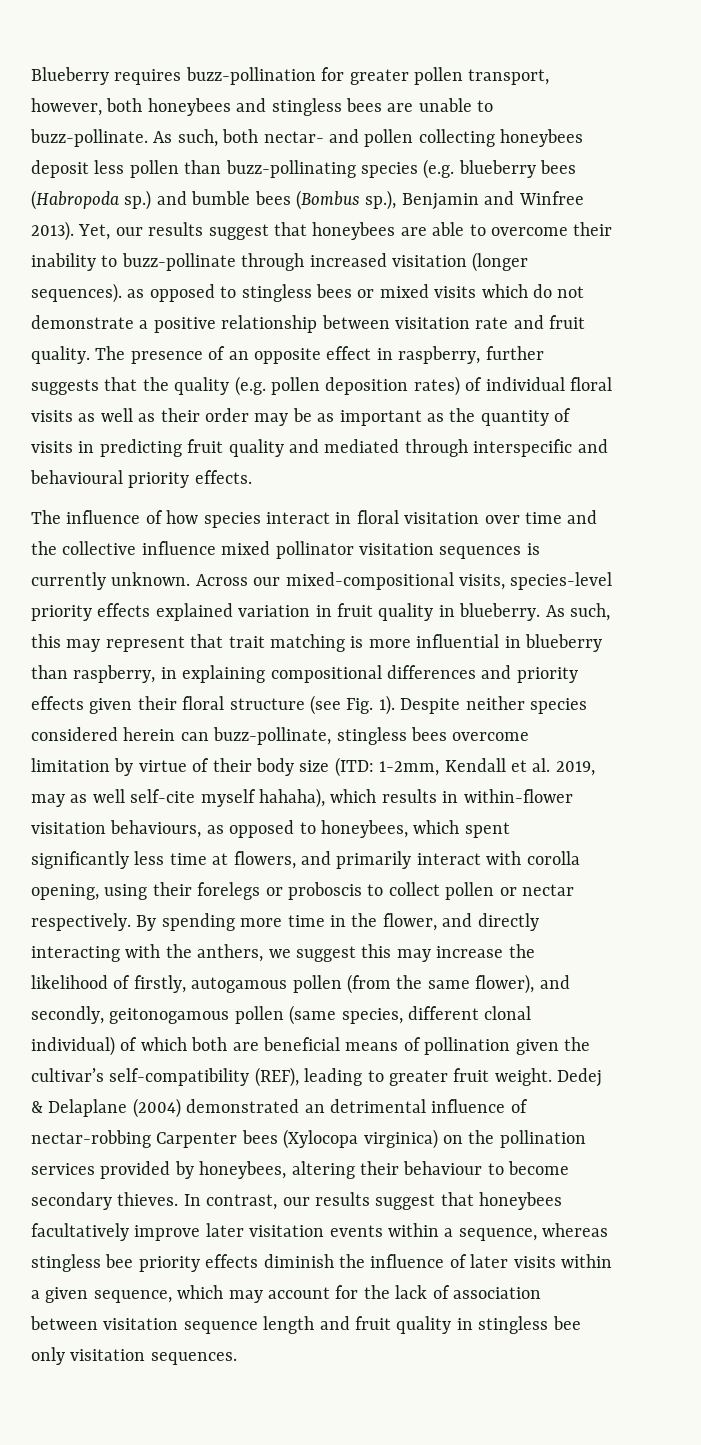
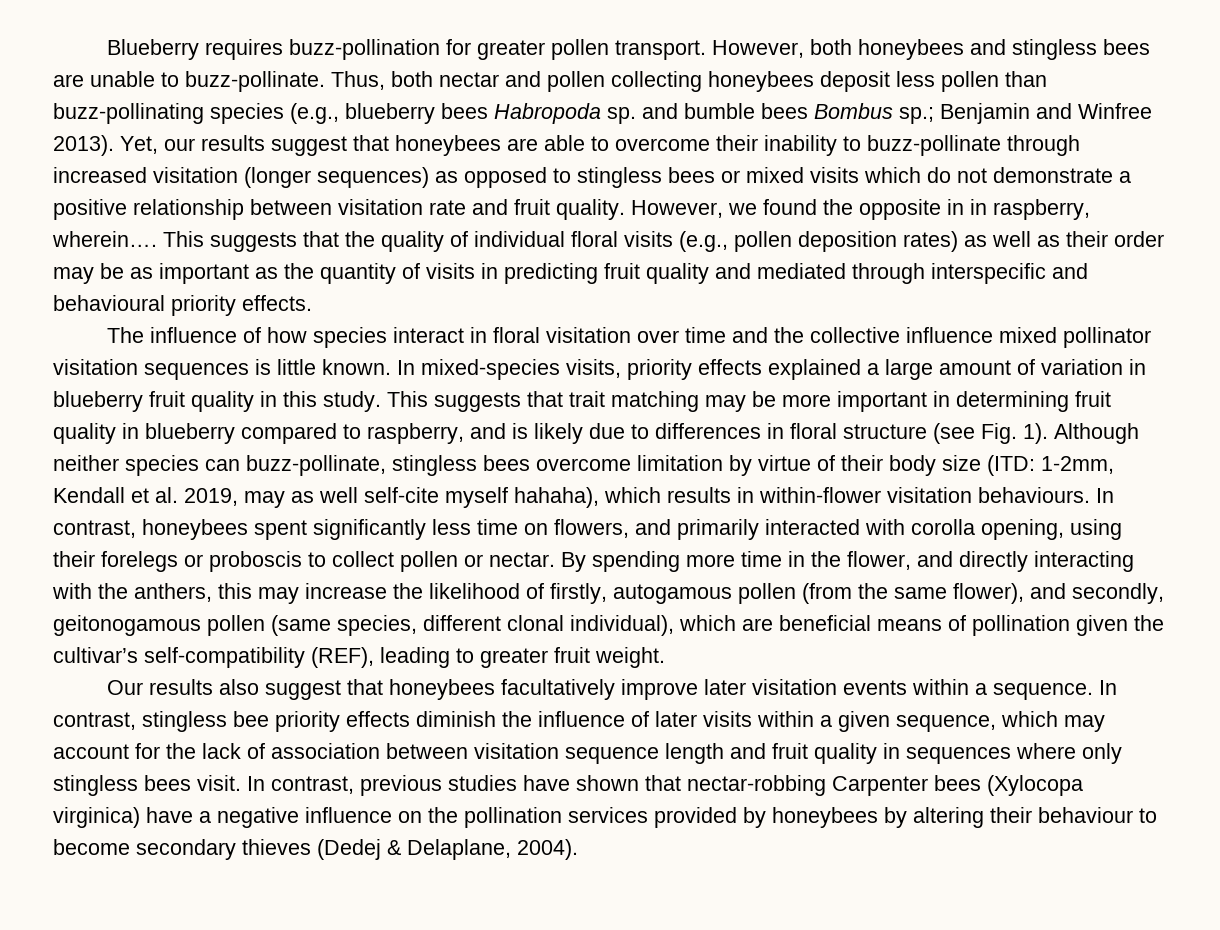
- Blueberry requires buzz-pollination for greater pollen transport, however, both honeybees and stingless bees are unable to buzz-pollinate.
+ Blueberry requires buzz-pollination for greater pollen transport. However, both honeybees and stingless bees are unable to buzz-pollinate.
- As such, both nectar- and pollen collecting honeybees deposit less pollen than buzz-pollinating species (e.g. blueberry bees (Habropoda sp.) and bumble bees (Bombus sp.), Benjamin and Winfree 2013).
+ Thus, both nectar and pollen collecting honeybees deposit less pollen than buzz-pollinating species (e.g., blueberry bees Habropoda sp. and bumble bees Bombus sp.; Benjamin and Winfree 2013).
- Yet, our results suggest that honeybees are able to overcome their inability to buzz-pollinate through increased visitation (longer sequences). as opposed to stingless bees or mixed visits which do not demonstrate a positive relationship between visitation rate and fruit quality.
+ Yet, our results suggest that honeybees are able to overcome their inability to buzz-pollinate through increased visitation (longer sequences) as opposed to stingless bees or mixed visits which do not demonstrate a positive relationship between visitation rate and fruit quality.
- The presence of an opposite effect in raspberry, further suggests that the quality (e.g. pollen deposition rates) of individual floral visits as well as their order may be as important as the quantity of visits in predicting fruit quality and mediated through interspecific and behavioural priority effects.
+ However, we found the opposite in in raspberry, wherein…. This suggests that the quality of individual floral visits (e.g., pollen deposition rates) as well as their order may be as important as the quantity of visits in predicting fruit quality and mediated through interspecific and behavioural priority effects.
- The influence of how species interact in floral visitation over time and the collective influence mixed pollinator visitation sequences is currently unknown. Across our mixed-compositional visits, species-level priority effects explained variation in fruit quality in blueberry. As such, this may represent that trait matching is more influential in blueberry than raspberry, in explaining compositional differences and priority effects given their floral structure (see Fig. 1).
+ The influence of how species interact in floral visitation over time and the collective influence mixed pollinator visitation sequences is little known. In mixed-species visits, priority effects explained a large amount of variation in blueberry fruit quality in this study. This suggests that trait matching may be more important in determining fruit quality in blueberry compared to raspberry, and is likely due to differences in floral structure (see Fig. 1).
- Despite neither species considered herein can buzz-pollinate, stingless bees overcome limitation by virtue of their body size (ITD: 1-2mm, Kendall et al. 2019, may as well self-cite myself hahaha), which results in within-flower visitation behaviours, as opposed to honeybees, which spent significantly less time at flowers, and primarily interact with corolla opening, using their forelegs or proboscis to collect pollen or nectar respectively.
+ Although neither species can buzz-pollinate, stingless bees overcome limitation by virtue of their body size (ITD: 1-2mm, Kendall et al. 2019, may as well self-cite myself hahaha), which results in within-flower visitation behaviours. In contrast, honeybees spent significantly less time on flowers, and primarily interacted with corolla opening, using their forelegs or proboscis to collect pollen or nectar.
- By spending more time in the flower, and directly interacting with the anthers, we suggest this may increase the likelihood of firstly, autogamous pollen (from the same flower), and secondly, geitonogamous pollen (same species, different clonal individual) of which both are beneficial means of pollination given the cultivar’s self-compatibility (REF), leading to greater fruit weight. Dedej & Delaplane (2004) demonstrated an detrimental influence of nectar-robbing Carpenter bees (Xylocopa virginica) on the pollination services provided by honeybees, altering their behaviour to become secondary thieves. In contrast, our results suggest that honeybees facultatively improve later visitation events within a sequence, whereas stingless bee priority effects diminish the influence of later visits within a given sequence, which may account for the lack of association between visitation sequence length and fruit quality in stingless bee only visitation sequences.
+ By spending more time in the flower, and directly interacting with the anthers, this may increase the likelihood of firstly, autogamous pollen (from the same flower), and secondly, geitonogamous pollen (same species, different clonal individual), which are beneficial means of pollination given the cultivar’s self-compatibility (REF), leading to greater fruit weight.
+ Our results also suggest that honeybees facultatively improve later visitation events within a sequence. In contrast, stingless bee priority effects diminish the influence of later visits within a given sequence, which may account for the lack of association between visitation sequence length and fruit quality in sequences where only stingless bees visit. In contrast, previous studies have shown that nectar-robbing Carpenter bees (Xylocopa virginica) have a negative influence on the pollination services provided by honeybees by altering their behaviour to become secondary thieves (Dedej & Delaplane, 2004).

